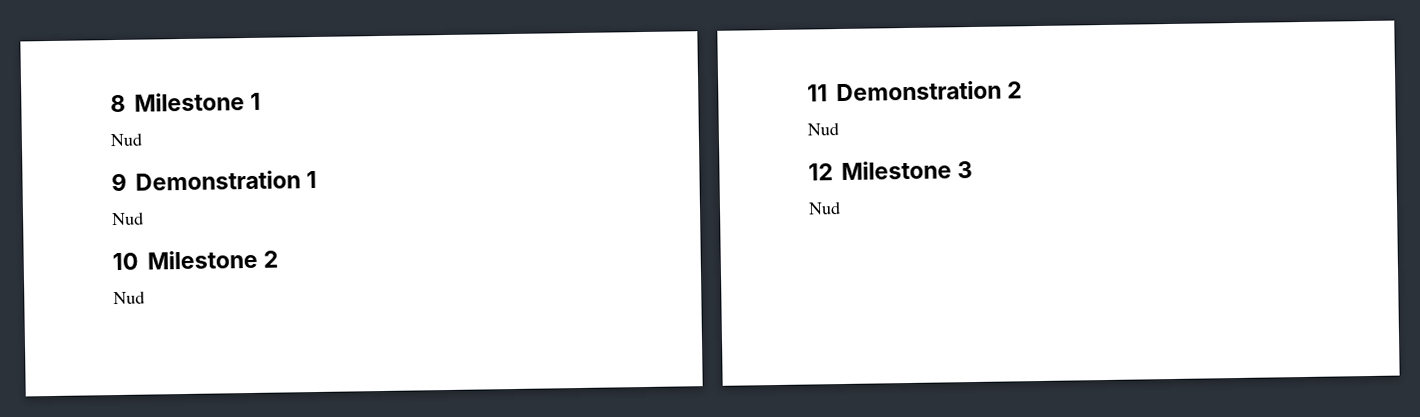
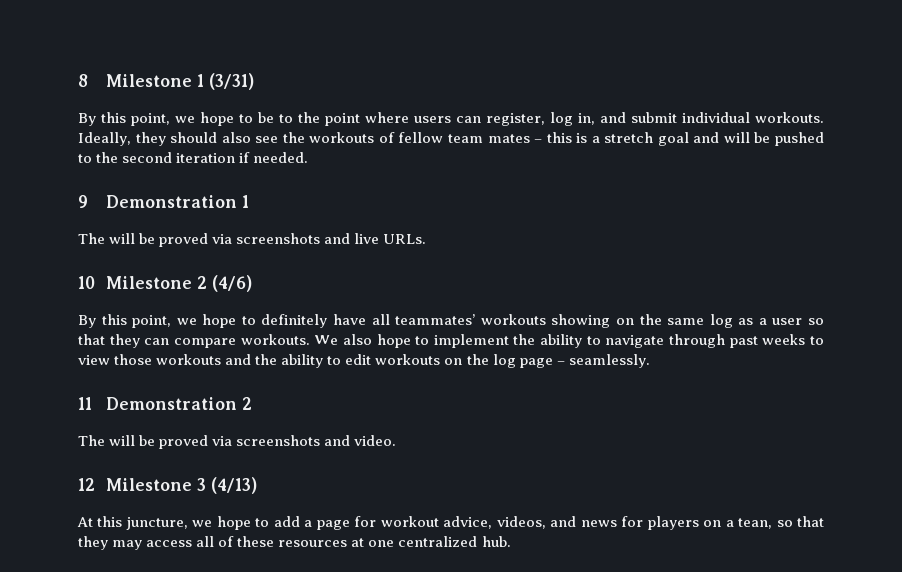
- 8 Milestone 1
- Nud
+ 8 Milestone 1 (3/31)
+ By this point, we hope to be to the point where users can register, log in, and submit individual workouts. Ideally, they should also see the workouts of fellow team mates – this is a stretch goal and will be pushed to the second iteration if needed.
  9 Demonstration 1
- Nud
- 10 Milestone 2
- Nud
+ The will be proved via screenshots and live URLs.
+ 10 Milestone 2 (4/6)
+ By this point, we hope to definitely have all teammates’ workouts showing on the same log as a user so that they can compare workouts. We also hope to implement the ability to navigate through past weeks to view those workouts and the ability to edit workouts on the log page – seamlessly.
  11 Demonstration 2
- Nud
- 12 Milestone 3
- Nud
+ The will be proved via screenshots and video.
+ 12 Milestone 3 (4/13)
+ At this juncture, we hope to add a page for workout advice, videos, and news for players on a tean, so that they may access all of these resources at one centralized hub.

